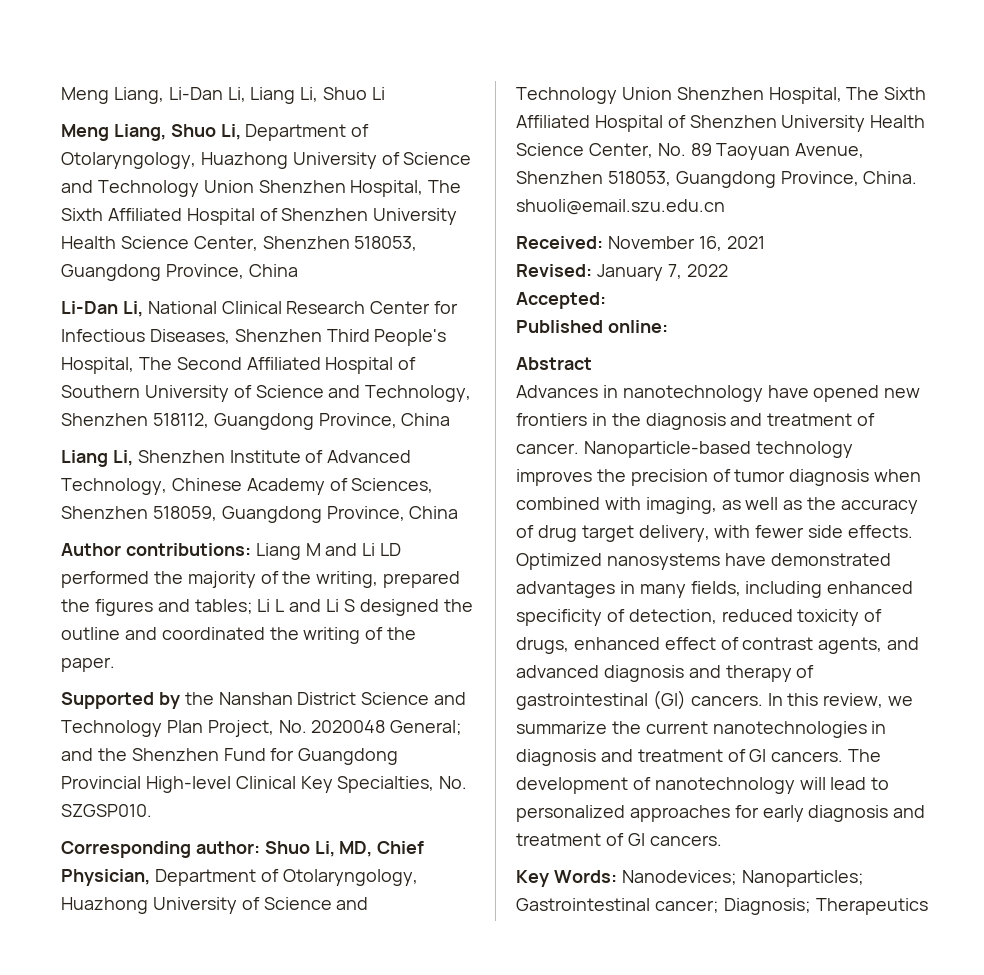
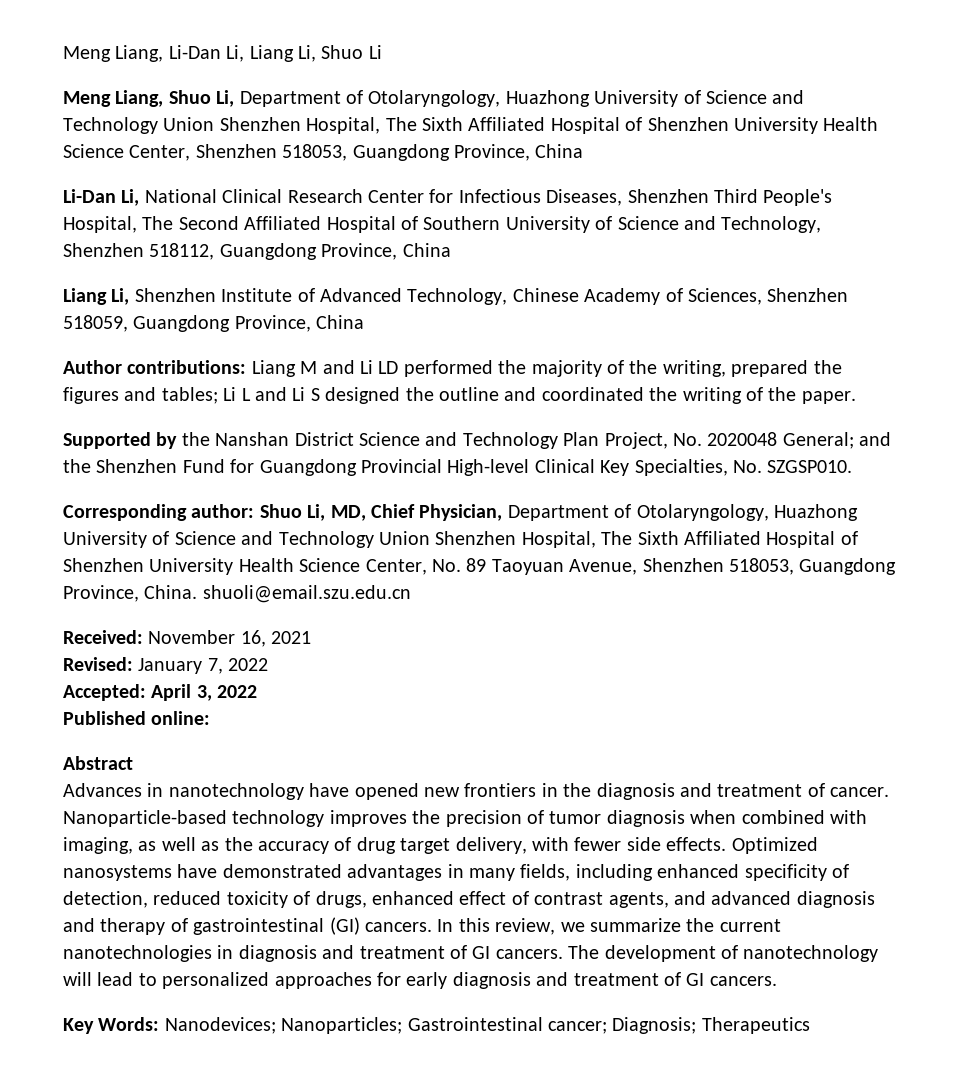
- Accepted:
+ Accepted: April 3, 2022

